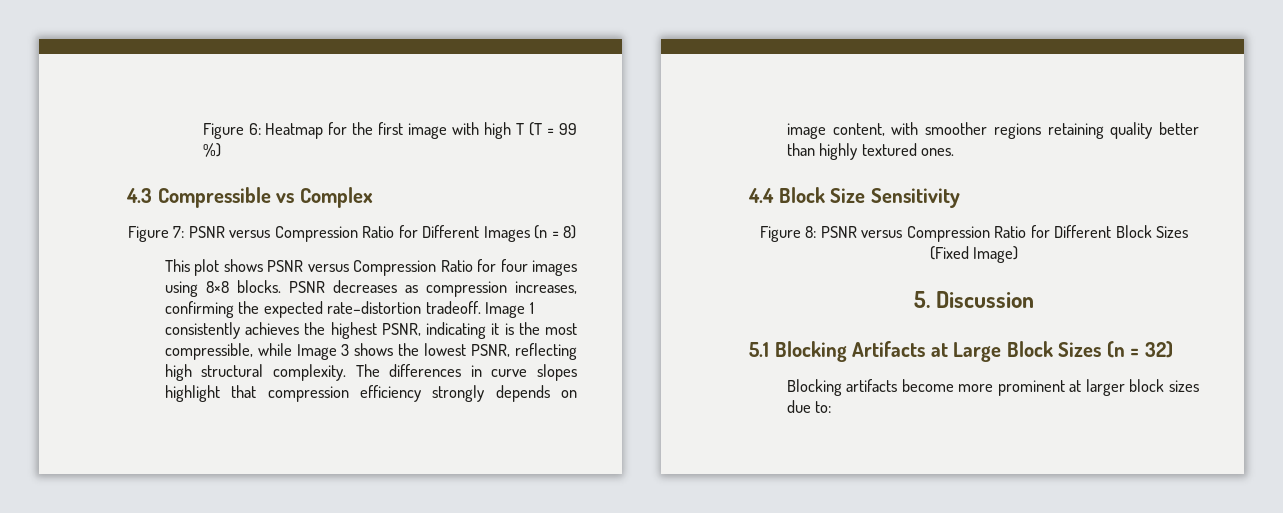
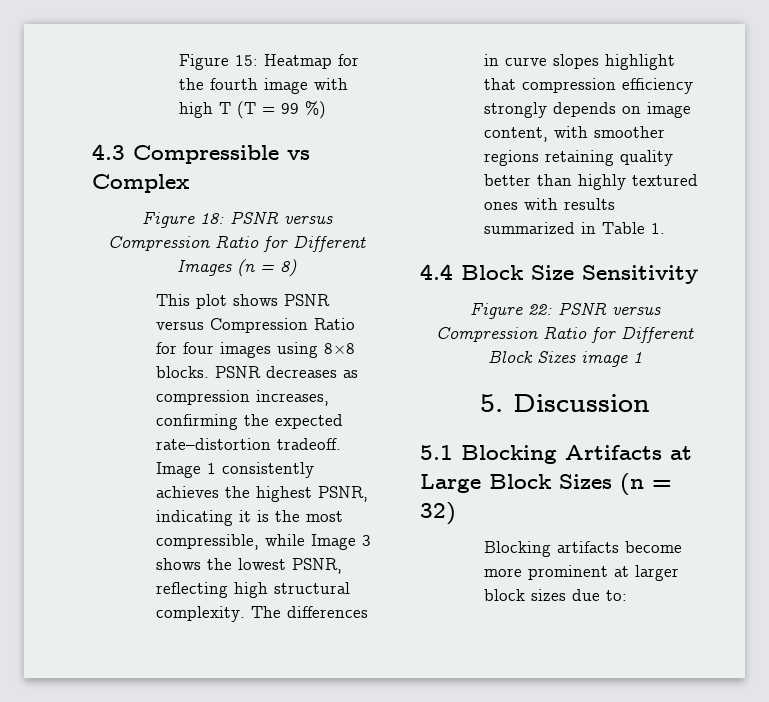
- Figure 6: Heatmap for the first image with high T (T = 99 %)
+ Figure 15: Heatmap for the fourth image with high T (T = 99 %)
- Figure 7: PSNR versus Compression Ratio for Different Images (n = 8)
+ Figure 18: PSNR versus Compression Ratio for Different Images (n = 8)
- The differences in curve slopes highlight that compression efficiency strongly depends on image content, with smoother regions retaining quality better than highly textured ones.
+ The differences in curve slopes highlight that compression efficiency strongly depends on image content, with smoother regions retaining quality better than highly textured ones with results summarized in Table 1.
- Figure 8: PSNR versus Compression Ratio for Different Block Sizes (Fixed Image)
+ Figure 22: PSNR versus Compression Ratio for Different Block Sizes image 1

